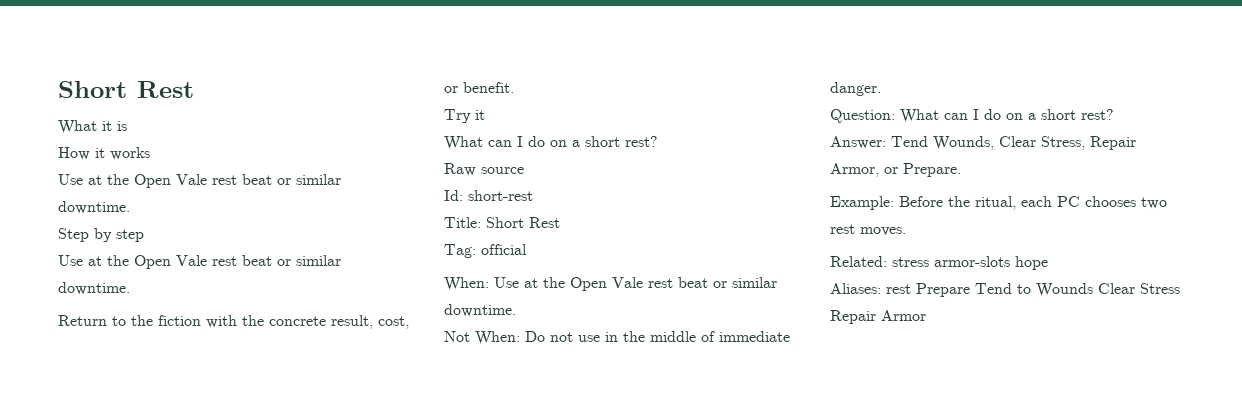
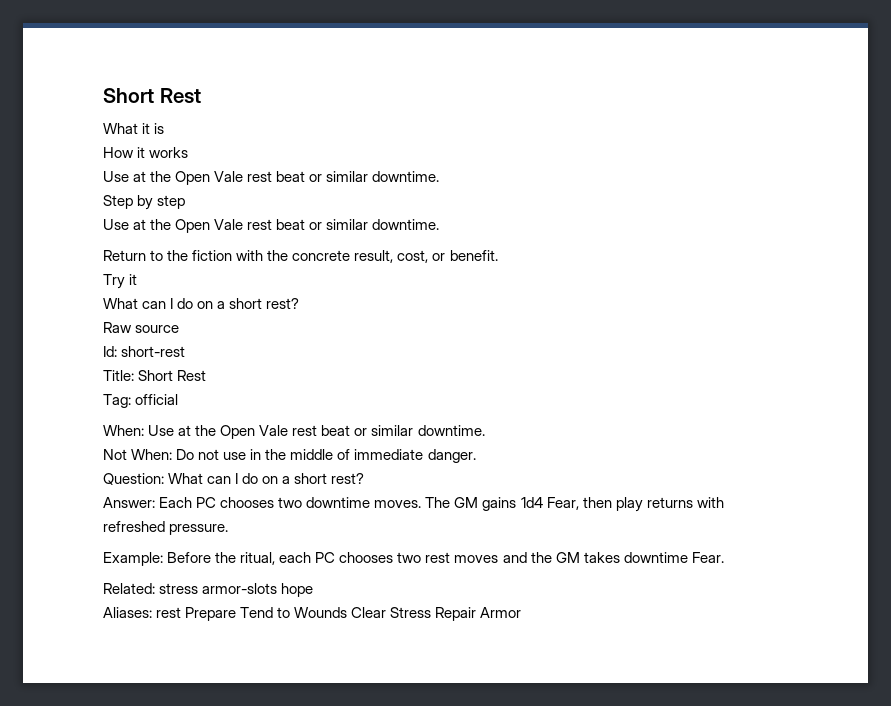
- Answer: Tend Wounds, Clear Stress, Repair Armor, or Prepare.
+ Answer: Each PC chooses two downtime moves. The GM gains 1d4 Fear, then play returns with refreshed pressure.
- Example: Before the ritual, each PC chooses two rest moves.
+ Example: Before the ritual, each PC chooses two rest moves and the GM takes downtime Fear.

